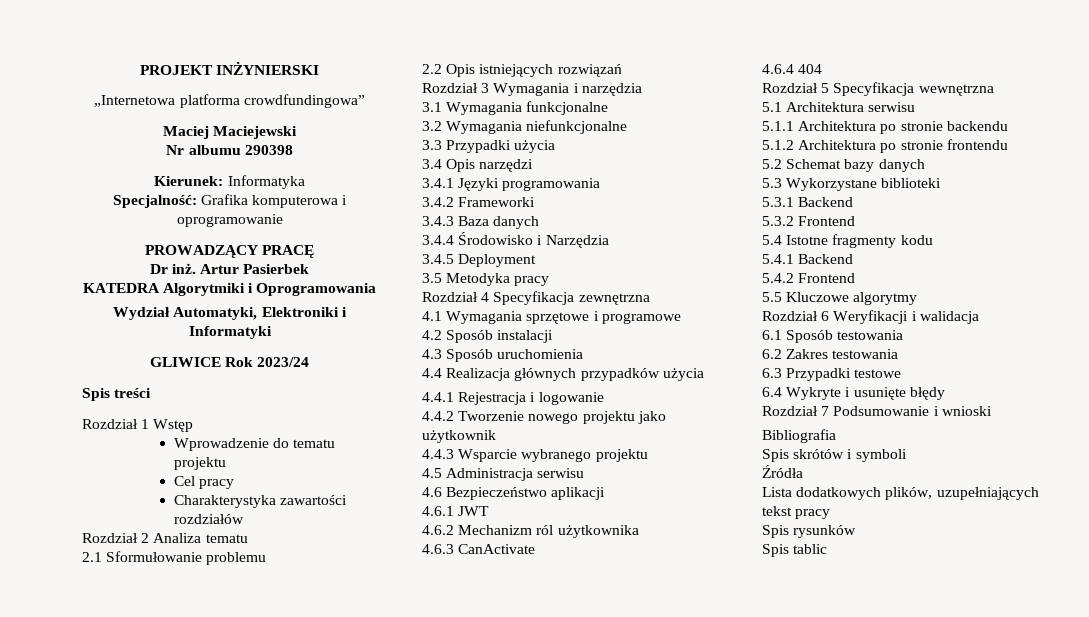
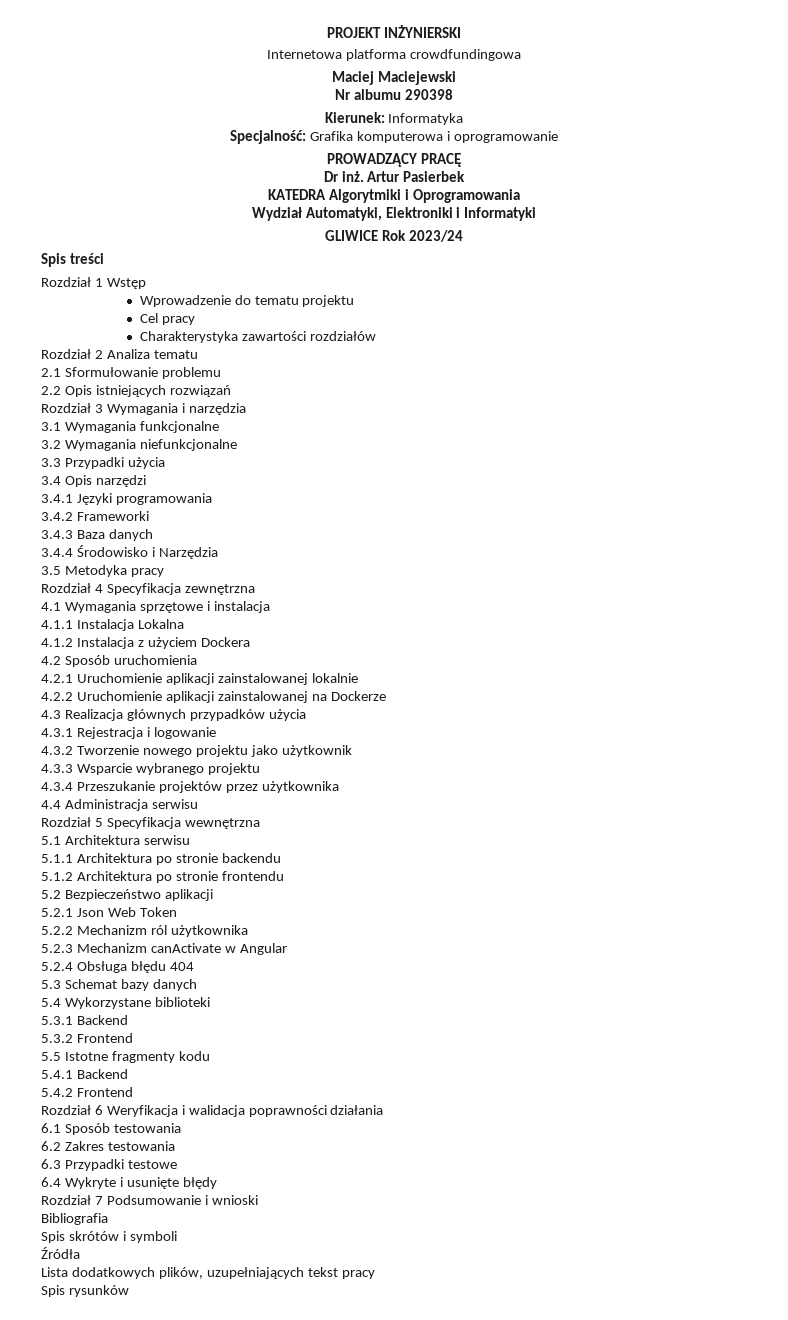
- „Internetowa platforma crowdfundingowa”
+ Internetowa platforma crowdfundingowa
- 3.4.5 Deployment
- 4.1 Wymagania sprzętowe i programowe
- 4.2 Sposób instalacji
- 4.3 Sposób uruchomienia
- 4.4 Realizacja głównych przypadków użycia
+ 4.1 Wymagania sprzętowe i instalacja
+ 4.1.1 Instalacja Lokalna
+ 4.1.2 Instalacja z użyciem Dockera
+ 4.2 Sposób uruchomienia
+ 4.2.1 Uruchomienie aplikacji zainstalowanej lokalnie
+ 4.2.2 Uruchomienie aplikacji zainstalowanej na Dockerze
+ 4.3 Realizacja głównych przypadków użycia
- 4.4.1 Rejestracja i logowanie
+ 4.3.1 Rejestracja i logowanie
- 4.4.2 Tworzenie nowego projektu jako użytkownik
+ 4.3.2 Tworzenie nowego projektu jako użytkownik
- 4.4.3 Wsparcie wybranego projektu
+ 4.3.3 Wsparcie wybranego projektu
- 4.5 Administracja serwisu
- 4.6 Bezpieczeństwo aplikacji
- 4.6.1 JWT
- 4.6.2 Mechanizm ról użytkownika
- 4.6.3 CanActivate
- 4.6.4 404
+ 4.3.4 Przeszukanie projektów przez użytkownika
+ 4.4 Administracja serwisu
- 5.2 Schemat bazy danych
+ 5.2 Bezpieczeństwo aplikacji
+ 5.2.1 Json Web Token
+ 5.2.2 Mechanizm ról użytkownika
+ 5.2.3 Mechanizm canActivate w Angular
+ 5.2.4 Obsługa błędu 404
+ 5.3 Schemat bazy danych
- 5.3 Wykorzystane biblioteki
+ 5.4 Wykorzystane biblioteki
- 5.4 Istotne fragmenty kodu
+ 5.5 Istotne fragmenty kodu
- 5.5 Kluczowe algorytmy
- Rozdział 6 Weryfikacji i walidacja
+ Rozdział 6 Weryfikacja i walidacja poprawności działania
- Spis tablic

